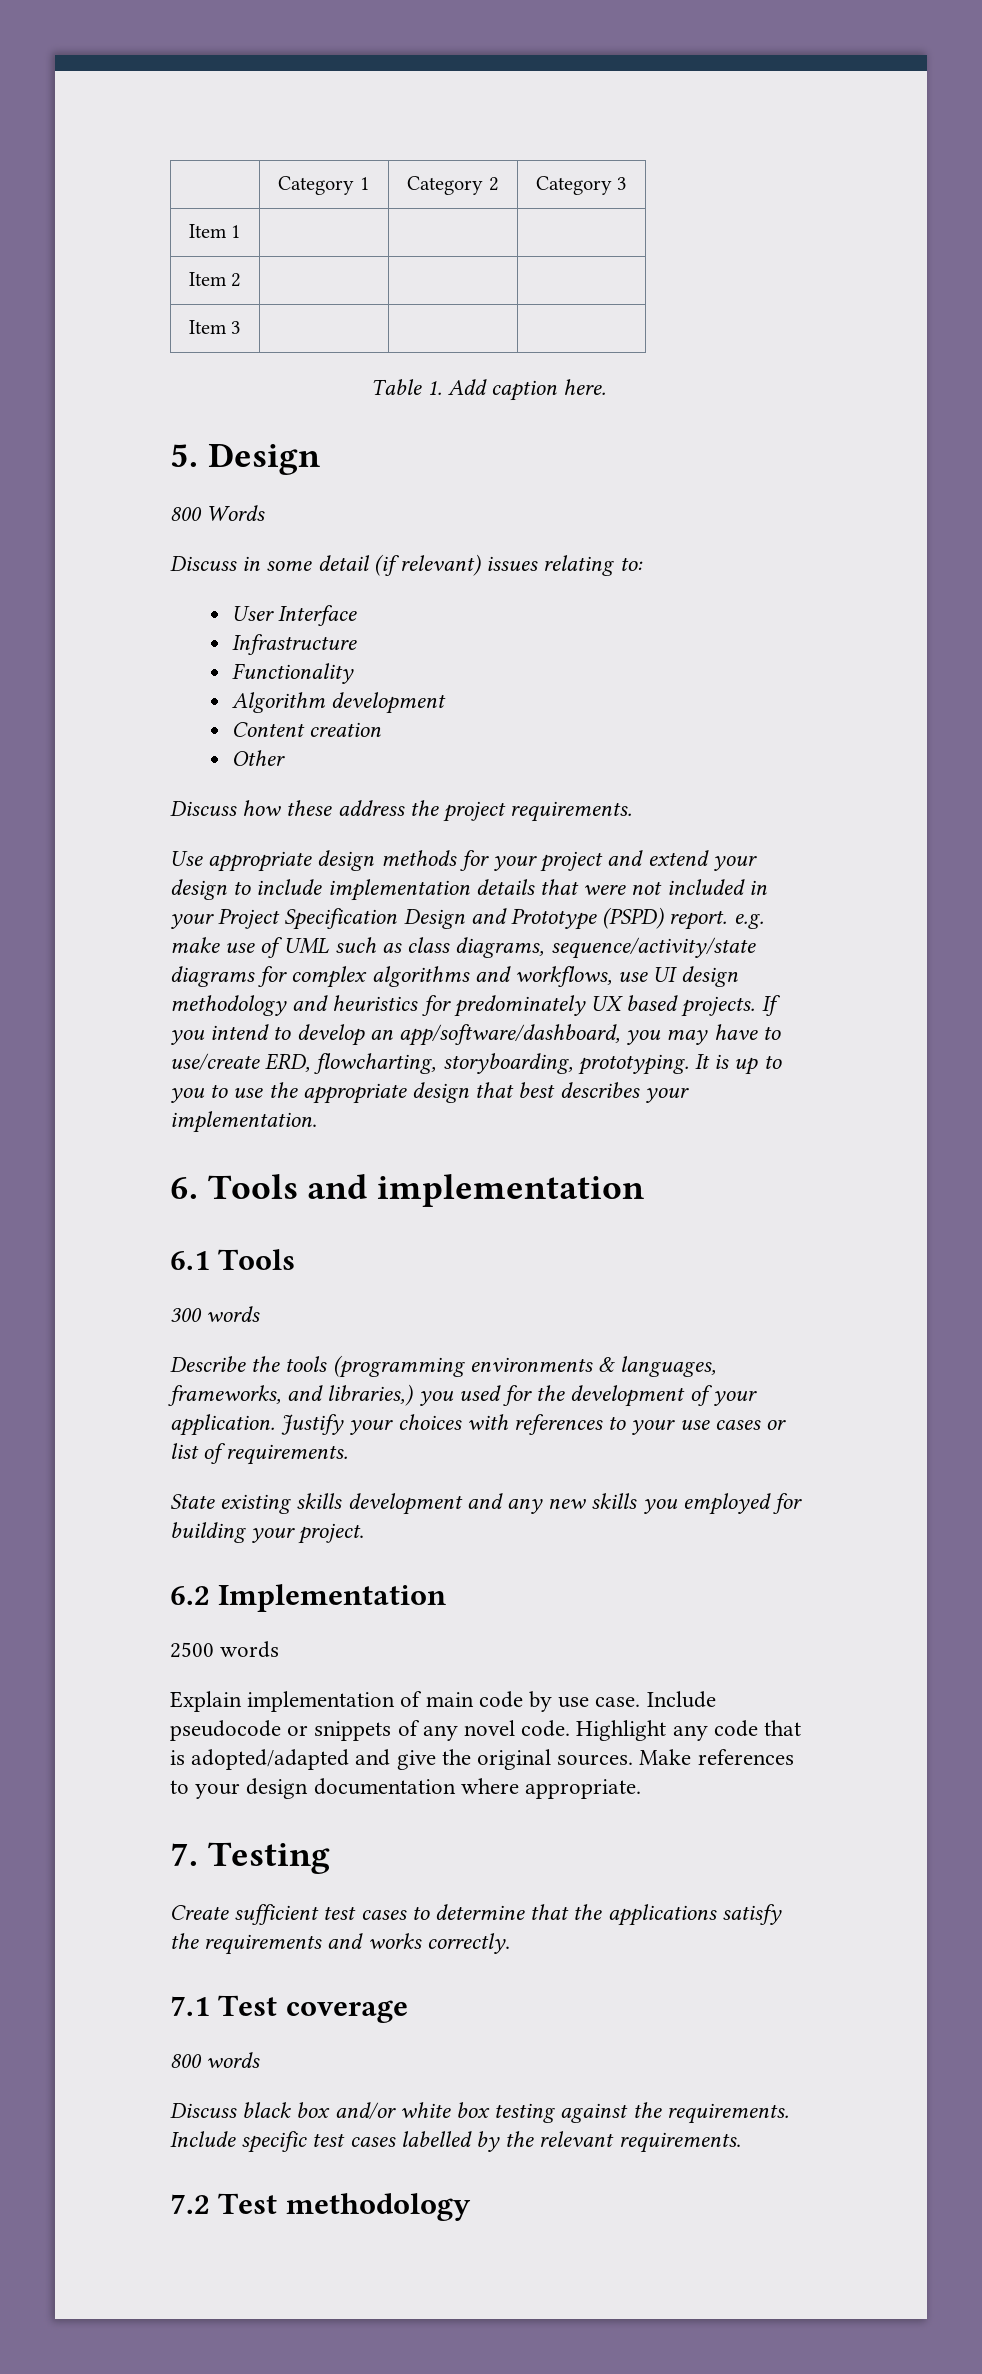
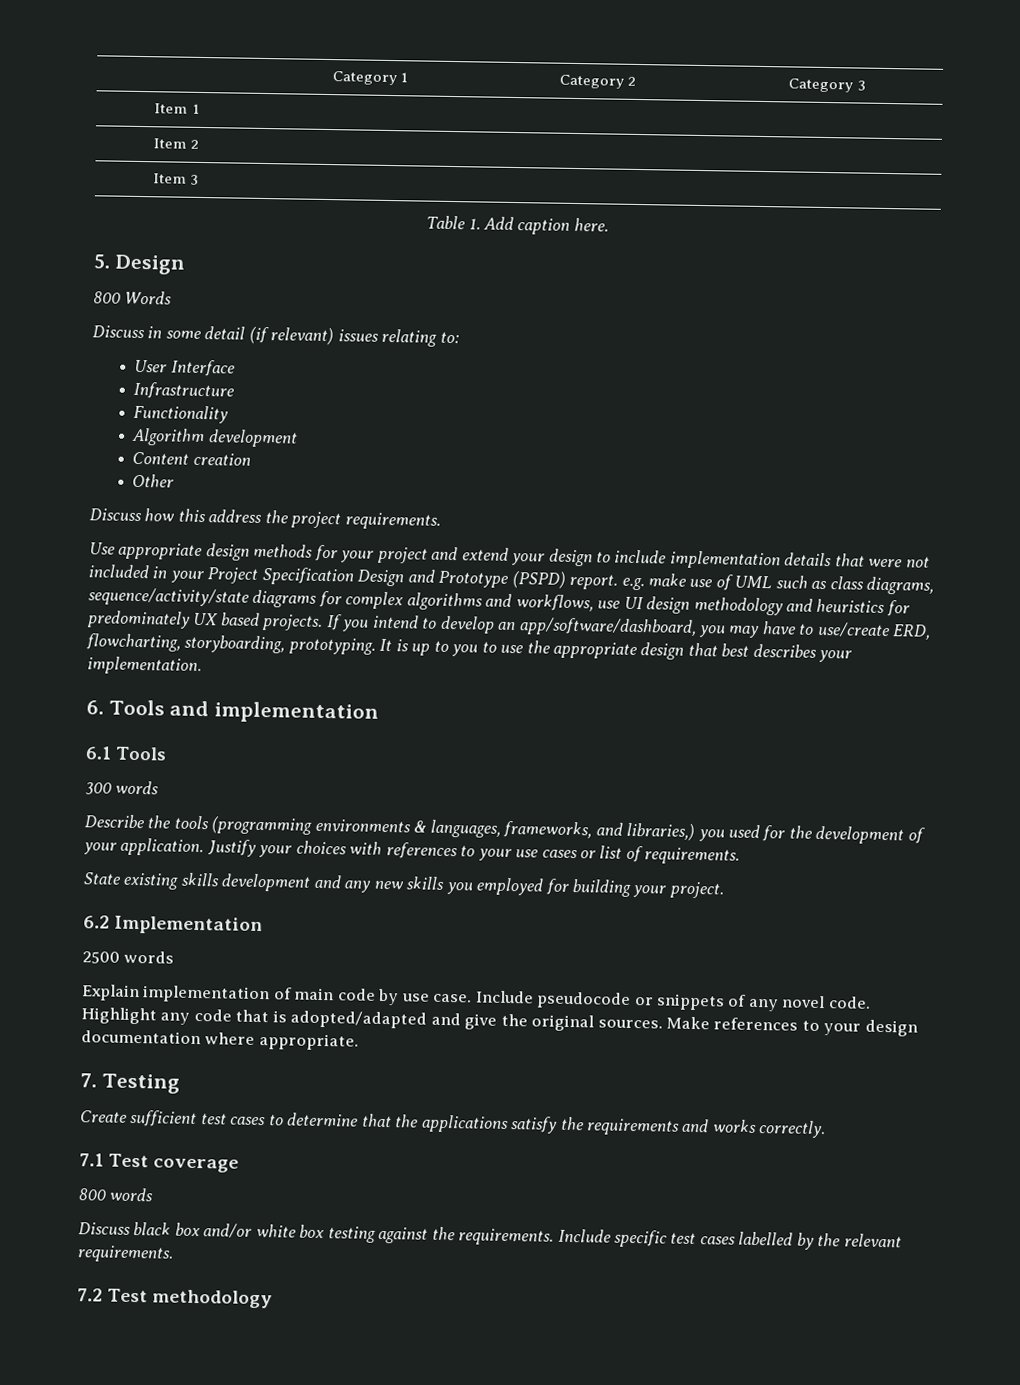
- Discuss how these address the project requirements.
+ Discuss how this address the project requirements.

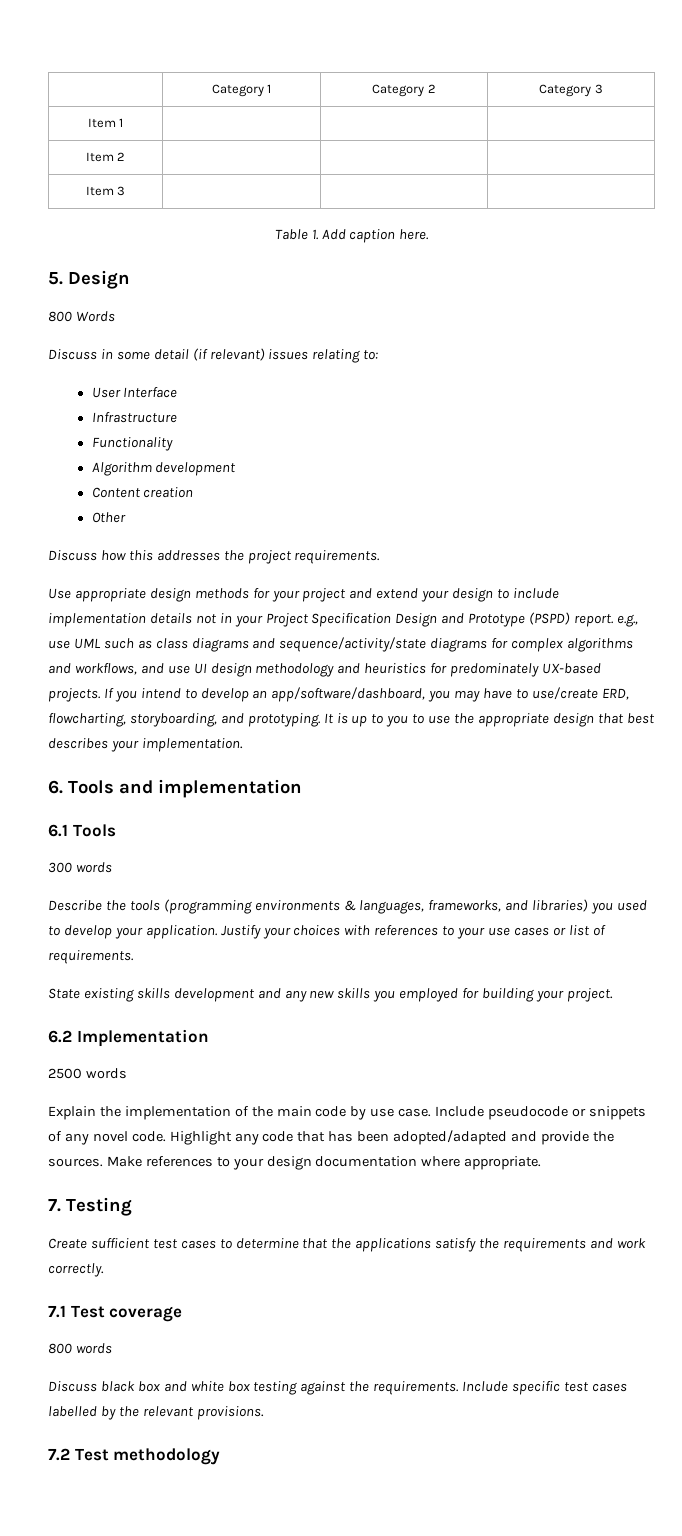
- Discuss how this address the project requirements.
+ Discuss how this addresses the project requirements.
- Use appropriate design methods for your project and extend your design to include implementation details that were not included in your Project Specification Design and Prototype (PSPD) report. e.g. make use of UML such as class diagrams, sequence/activity/state diagrams for complex algorithms and workflows, use UI design methodology and heuristics for predominately UX based projects.
+ Use appropriate design methods for your project and extend your design to include implementation details not in your Project Specification Design and Prototype (PSPD) report. e.g., use UML such as class diagrams and sequence/activity/state diagrams for complex algorithms and workflows, and use UI design methodology and heuristics for predominately UX-based projects.
- If you intend to develop an app/software/dashboard, you may have to use/create ERD, flowcharting, storyboarding, prototyping.
+ If you intend to develop an app/software/dashboard, you may have to use/create ERD, flowcharting, storyboarding, and prototyping.
- Describe the tools (programming environments & languages, frameworks, and libraries,) you used for the development of your application.
+ Describe the tools (programming environments & languages, frameworks, and libraries) you used to develop your application.
- Explain implementation of main code by use case.
+ Explain the implementation of the main code by use case.
- Highlight any code that is adopted/adapted and give the original sources.
+ Highlight any code that has been adopted/adapted and provide the sources.
- Create sufficient test cases to determine that the applications satisfy the requirements and works correctly.
+ Create sufficient test cases to determine that the applications satisfy the requirements and work correctly.
- Discuss black box and/or white box testing against the requirements.
+ Discuss black box and white box testing against the requirements.
- Include specific test cases labelled by the relevant requirements.
+ Include specific test cases labelled by the relevant provisions.

